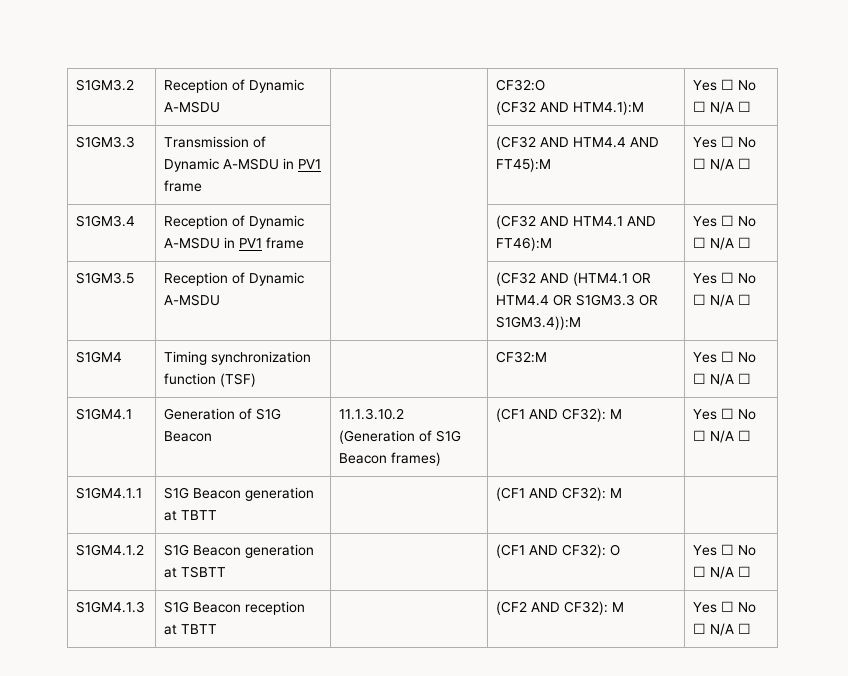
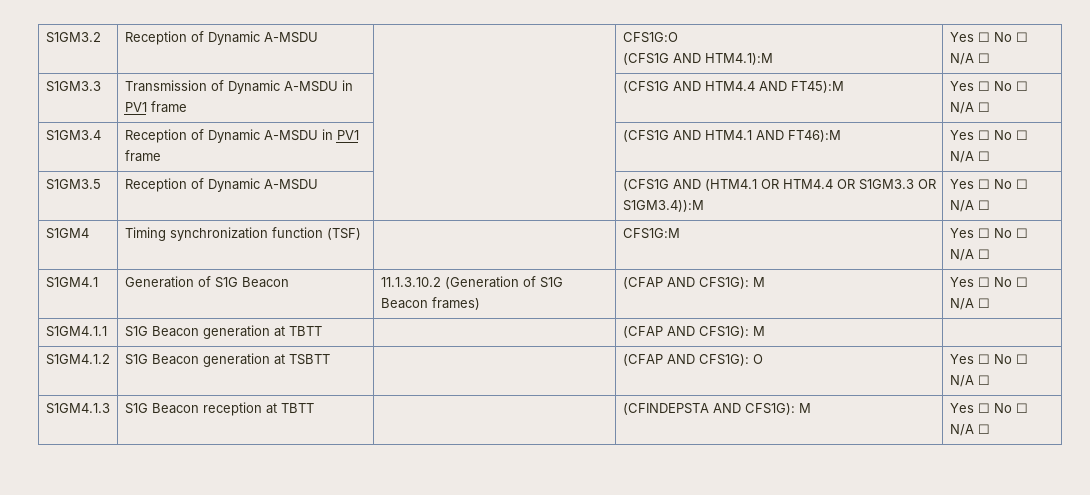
- S1GM3.2 | Reception of Dynamic A-MSDU | | CF32:O
- (CF32 AND HTM4.1):M | Yes ☐ No ☐ N/A ☐
+ S1GM3.2 | Reception of Dynamic A-MSDU | | CFS1G:O
+ (CFS1G AND HTM4.1):M | Yes ☐ No ☐ N/A ☐
- S1GM3.3 | Transmission of Dynamic A-MSDU in PV1 frame | | (CF32 AND HTM4.4 AND FT45):M | Yes ☐ No ☐ N/A ☐
+ S1GM3.3 | Transmission of Dynamic A-MSDU in PV1 frame | | (CFS1G AND HTM4.4 AND FT45):M | Yes ☐ No ☐ N/A ☐
- S1GM3.4 | Reception of Dynamic A-MSDU in PV1 frame | | (CF32 AND HTM4.1 AND FT46):M | Yes ☐ No ☐ N/A ☐
+ S1GM3.4 | Reception of Dynamic A-MSDU in PV1 frame | | (CFS1G AND HTM4.1 AND FT46):M | Yes ☐ No ☐ N/A ☐
- S1GM3.5 | Reception of Dynamic A-MSDU | | (CF32 AND (HTM4.1 OR HTM4.4 OR S1GM3.3 OR S1GM3.4)):M | Yes ☐ No ☐ N/A ☐
+ S1GM3.5 | Reception of Dynamic A-MSDU | | (CFS1G AND (HTM4.1 OR HTM4.4 OR S1GM3.3 OR S1GM3.4)):M | Yes ☐ No ☐ N/A ☐
- S1GM4 | Timing synchronization function (TSF) | | CF32:M | Yes ☐ No ☐ N/A ☐
+ S1GM4 | Timing synchronization function (TSF) | | CFS1G:M | Yes ☐ No ☐ N/A ☐
- S1GM4.1 | Generation of S1G Beacon | 11.1.3.10.2 (Generation of S1G Beacon frames) | (CF1 AND CF32): M | Yes ☐ No ☐ N/A ☐
+ S1GM4.1 | Generation of S1G Beacon | 11.1.3.10.2 (Generation of S1G Beacon frames) | (CFAP AND CFS1G): M | Yes ☐ No ☐ N/A ☐
- S1GM4.1.1 | S1G Beacon generation at TBTT | | (CF1 AND CF32): M |
+ S1GM4.1.1 | S1G Beacon generation at TBTT | | (CFAP AND CFS1G): M |
- S1GM4.1.2 | S1G Beacon generation at TSBTT | | (CF1 AND CF32): O | Yes ☐ No ☐ N/A ☐
+ S1GM4.1.2 | S1G Beacon generation at TSBTT | | (CFAP AND CFS1G): O | Yes ☐ No ☐ N/A ☐
- S1GM4.1.3 | S1G Beacon reception at TBTT | | (CF2 AND CF32): M | Yes ☐ No ☐ N/A ☐
+ S1GM4.1.3 | S1G Beacon reception at TBTT | | (CFINDEPSTA AND CFS1G): M | Yes ☐ No ☐ N/A ☐

